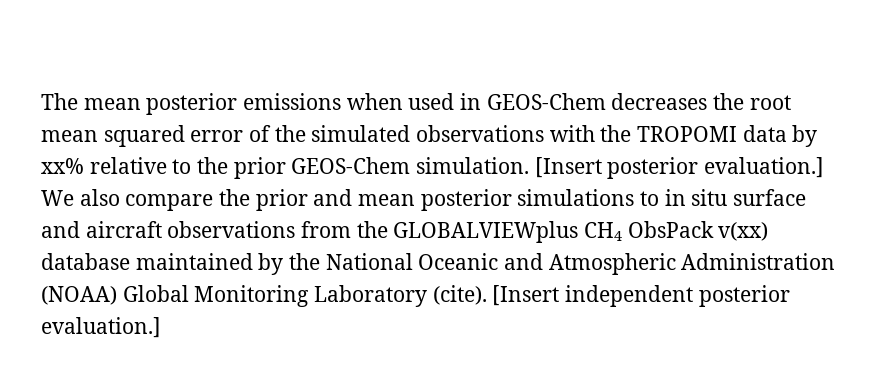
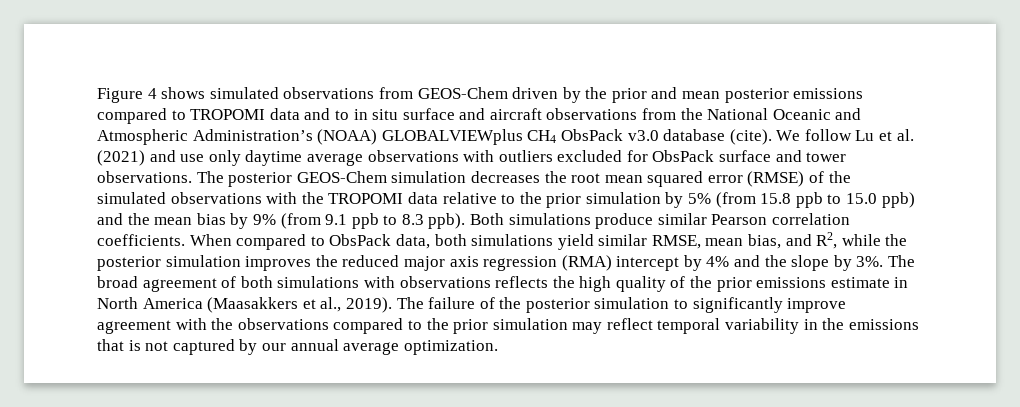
- The mean posterior emissions when used in GEOS-Chem decreases the root mean squared error of the simulated observations with the TROPOMI data by xx% relative to the prior GEOS-Chem simulation. [Insert posterior evaluation.] We also compare the prior and mean posterior simulations to in situ surface and aircraft observations from the GLOBALVIEWplus CH4 ObsPack v(xx) database maintained by the National Oceanic and Atmospheric Administration (NOAA) Global Monitoring Laboratory (cite). [Insert independent posterior evaluation.]
+ Figure 4 shows simulated observations from GEOS-Chem driven by the prior and mean posterior emissions compared to TROPOMI data and to in situ surface and aircraft observations from the National Oceanic and Atmospheric Administration’s (NOAA) GLOBALVIEWplus CH4 ObsPack v3.0 database (cite). We follow Lu et al. (2021) and use only daytime average observations with outliers excluded for ObsPack surface and tower observations. The posterior GEOS-Chem simulation decreases the root mean squared error (RMSE) of the simulated observations with the TROPOMI data relative to the prior simulation by 5% (from 15.8 ppb to 15.0 ppb) and the mean bias by 9% (from 9.1 ppb to 8.3 ppb). Both simulations produce similar Pearson correlation coefficients. When compared to ObsPack data, both simulations yield similar RMSE, mean bias, and R2, while the posterior simulation improves the reduced major axis regression (RMA) intercept by 4% and the slope by 3%. The broad agreement of both simulations with observations reflects the high quality of the prior emissions estimate in North America (Maasakkers et al., 2019). The failure of the posterior simulation to significantly improve agreement with the observations compared to the prior simulation may reflect temporal variability in the emissions that is not captured by our annual average optimization.

